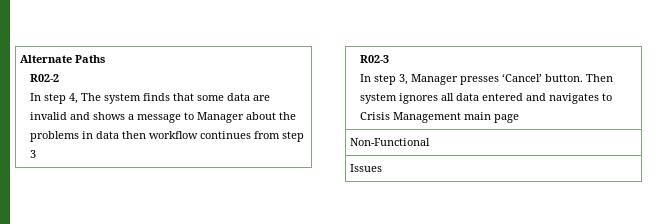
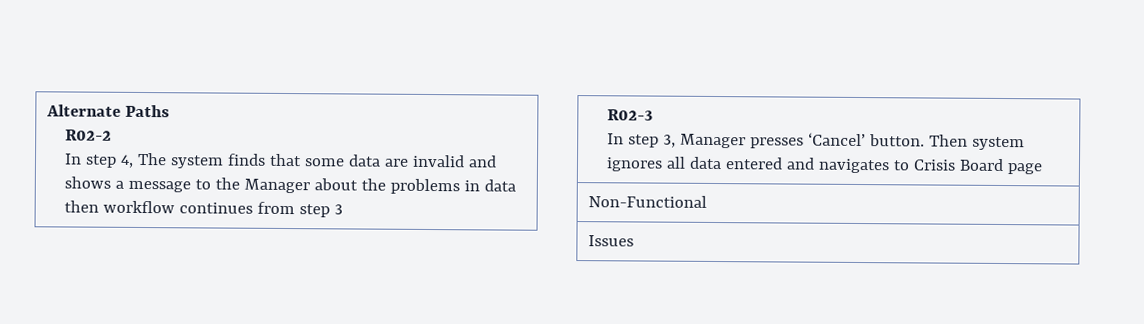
  Alternate Paths
  R02-2
- In step 4, The system finds that some data are invalid and shows a message to Manager about the problems in data then workflow continues from step 3
+ In step 4, The system finds that some data are invalid and shows a message to the Manager about the problems in data then workflow continues from step 3
  R02-3
- In step 3, Manager presses ‘Cancel’ button. Then system ignores all data entered and navigates to Crisis Management main page
+ In step 3, Manager presses ‘Cancel’ button. Then system ignores all data entered and navigates to Crisis Board page

